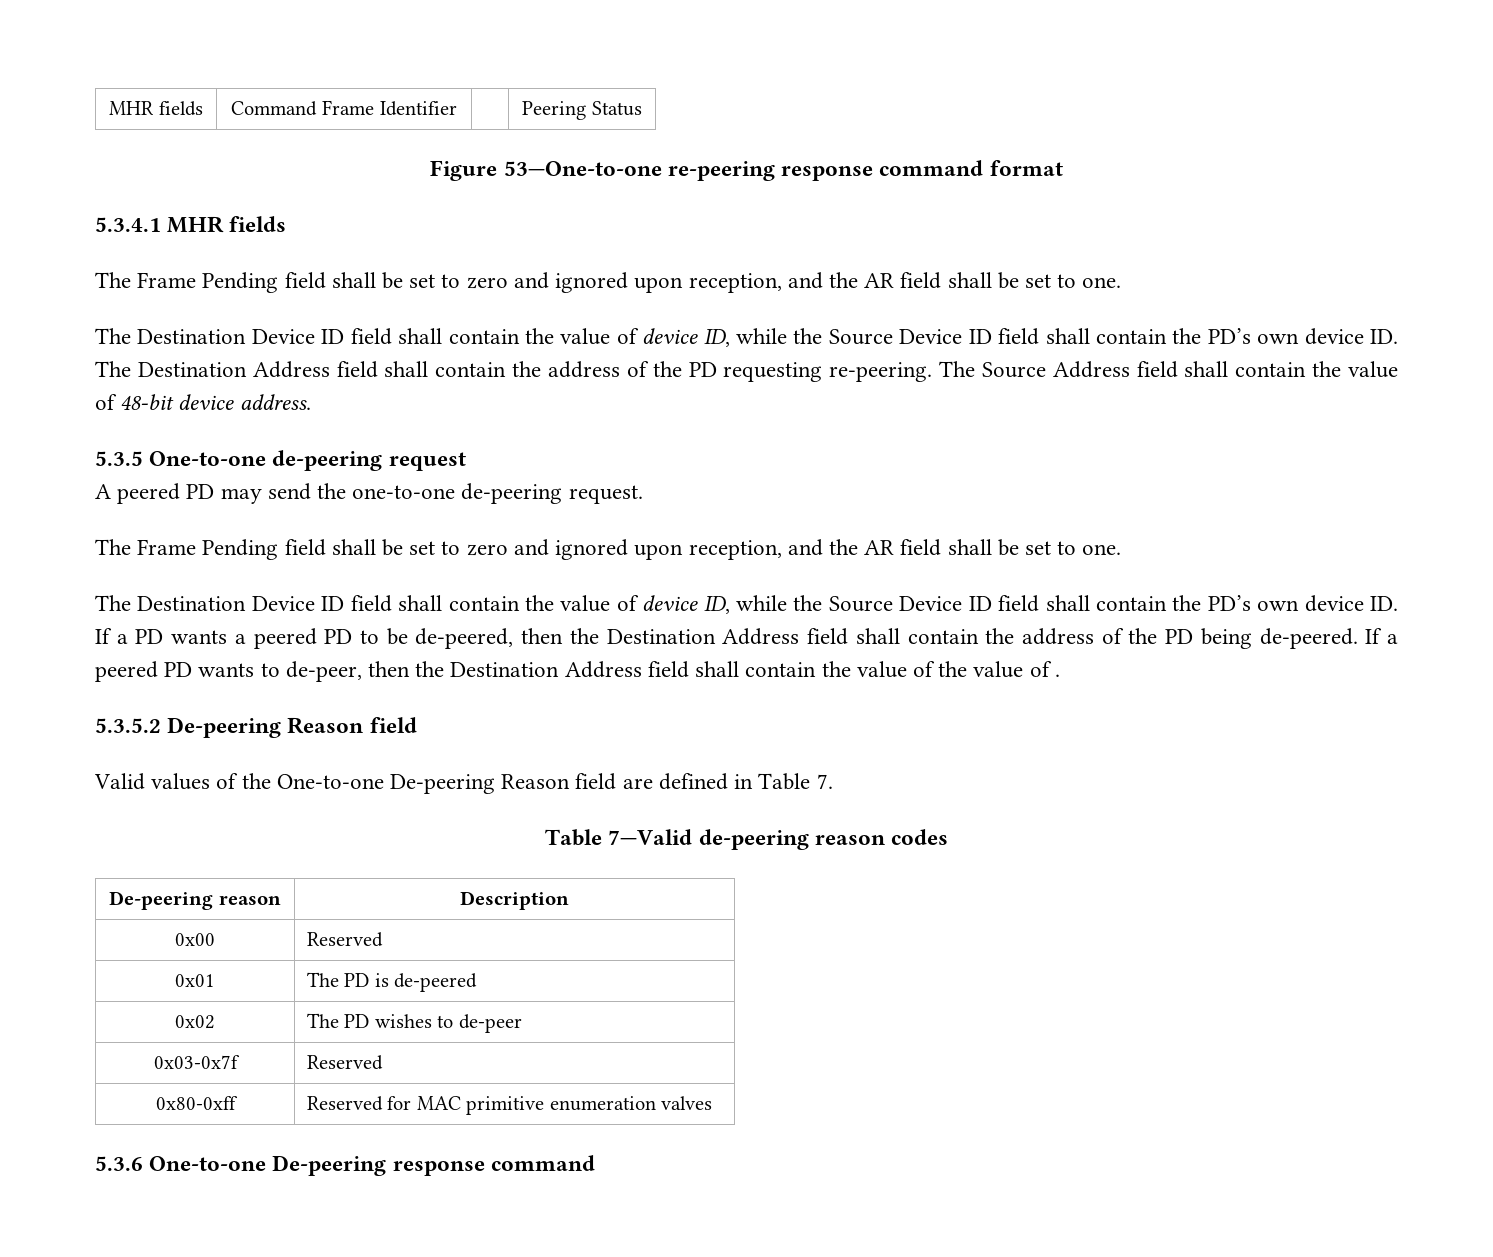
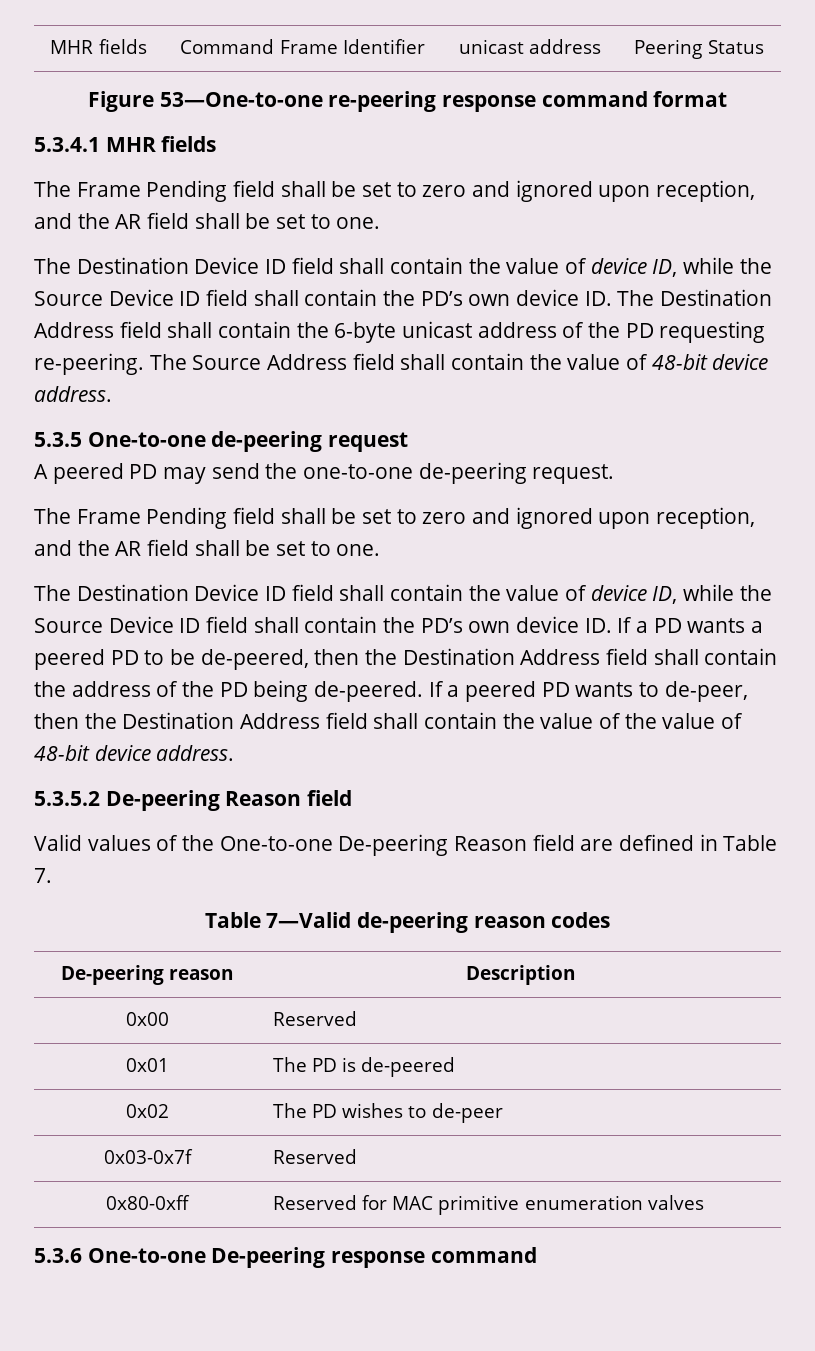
- MHR fields | Command Frame Identifier | | Peering Status
+ MHR fields | Command Frame Identifier | unicast address | Peering Status
- The Destination Device ID field shall contain the value of device ID, while the Source Device ID field shall contain the PD’s own device ID. The Destination Address field shall contain the address of the PD requesting re-peering.
+ The Destination Device ID field shall contain the value of device ID, while the Source Device ID field shall contain the PD’s own device ID. The Destination Address field shall contain the 6-byte unicast address of the PD requesting re-peering.
- If a peered PD wants to de-peer, then the Destination Address field shall contain the value of the value of .
+ If a peered PD wants to de-peer, then the Destination Address field shall contain the value of the value of 48-bit device address.

